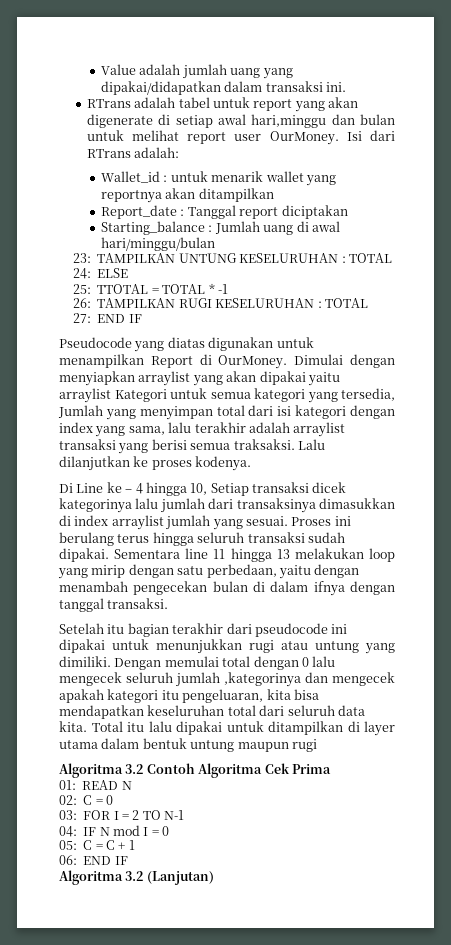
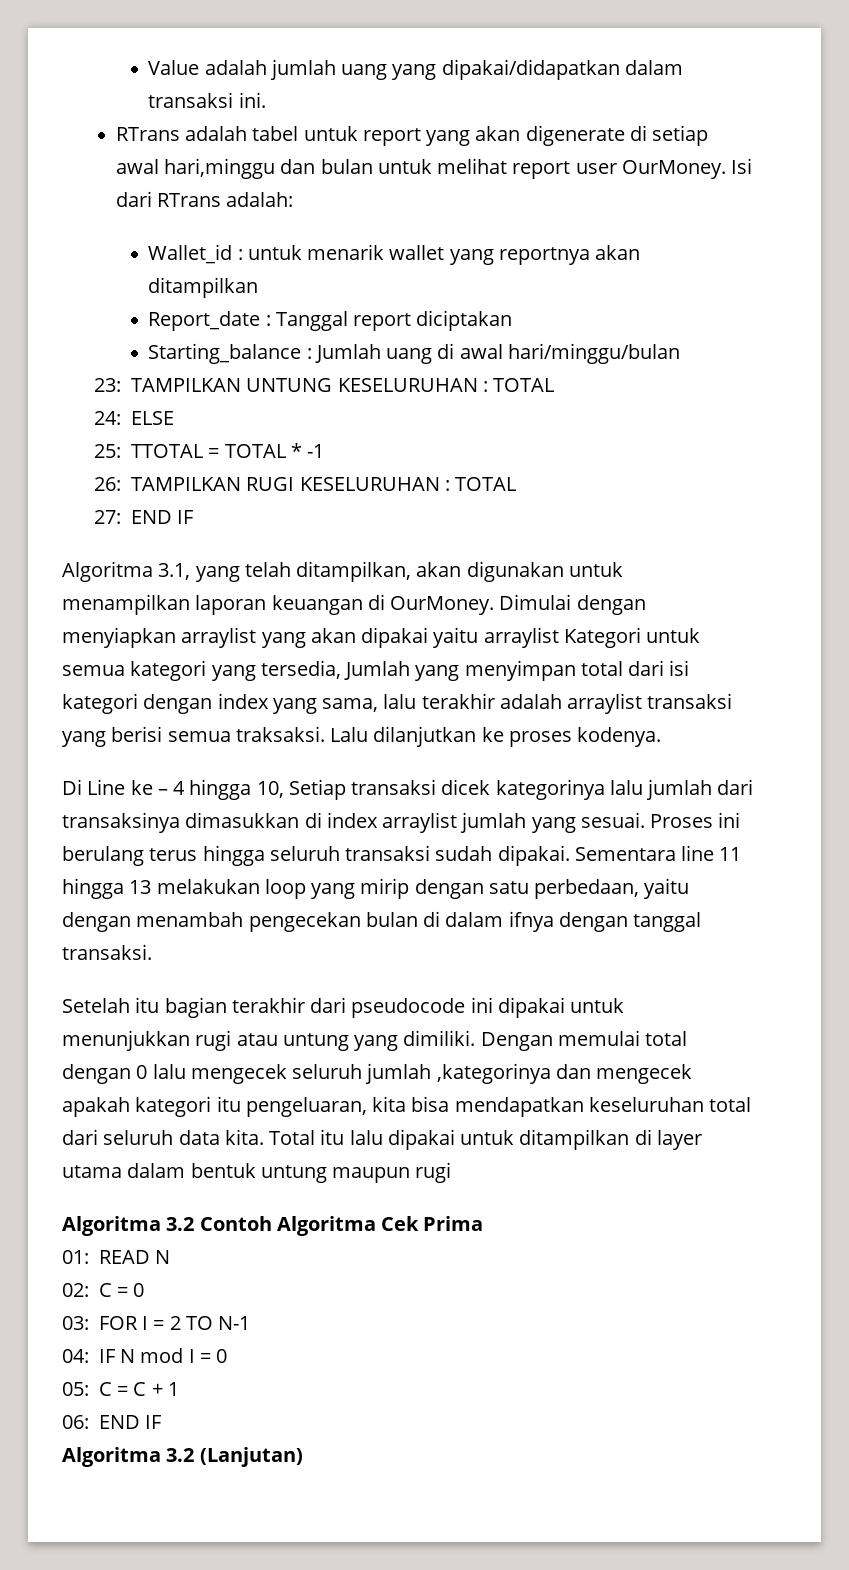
- Pseudocode yang diatas digunakan untuk menampilkan Report di OurMoney.
+ Algoritma 3.1, yang telah ditampilkan, akan digunakan untuk menampilkan laporan keuangan di OurMoney.

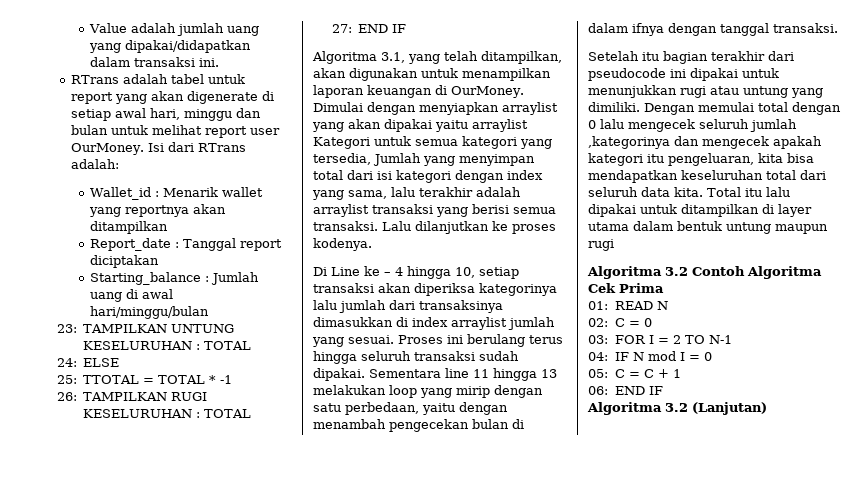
- RTrans adalah tabel untuk report yang akan digenerate di setiap awal hari,minggu dan bulan untuk melihat report user OurMoney.
+ RTrans adalah tabel untuk report yang akan digenerate di setiap awal hari, minggu dan bulan untuk melihat report user OurMoney.
- Wallet_id : untuk menarik wallet yang reportnya akan ditampilkan
+ Wallet_id : Menarik wallet yang reportnya akan ditampilkan
- Dimulai dengan menyiapkan arraylist yang akan dipakai yaitu arraylist Kategori untuk semua kategori yang tersedia, Jumlah yang menyimpan total dari isi kategori dengan index yang sama, lalu terakhir adalah arraylist transaksi yang berisi semua traksaksi.
+ Dimulai dengan menyiapkan arraylist yang akan dipakai yaitu arraylist Kategori untuk semua kategori yang tersedia, Jumlah yang menyimpan total dari isi kategori dengan index yang sama, lalu terakhir adalah arraylist transaksi yang berisi semua transaksi.
- Di Line ke – 4 hingga 10, Setiap transaksi dicek kategorinya lalu jumlah dari transaksinya dimasukkan di index arraylist jumlah yang sesuai.
+ Di Line ke – 4 hingga 10, setiap transaksi akan diperiksa kategorinya lalu jumlah dari transaksinya dimasukkan di index arraylist jumlah yang sesuai.

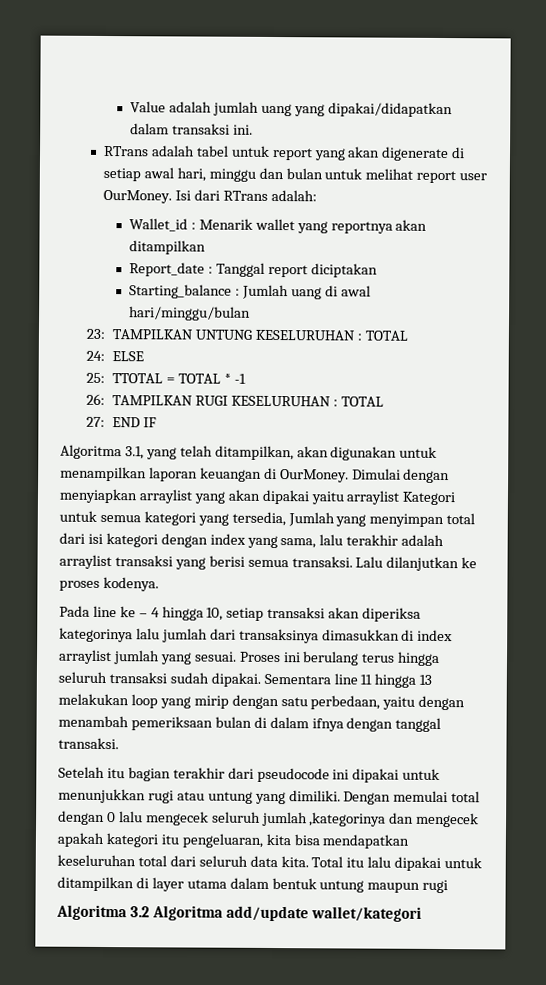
- Di Line ke – 4 hingga 10, setiap transaksi akan diperiksa kategorinya lalu jumlah dari transaksinya dimasukkan di index arraylist jumlah yang sesuai.
+ Pada line ke – 4 hingga 10, setiap transaksi akan diperiksa kategorinya lalu jumlah dari transaksinya dimasukkan di index arraylist jumlah yang sesuai.
- Sementara line 11 hingga 13 melakukan loop yang mirip dengan satu perbedaan, yaitu dengan menambah pengecekan bulan di dalam ifnya dengan tanggal transaksi.
+ Sementara line 11 hingga 13 melakukan loop yang mirip dengan satu perbedaan, yaitu dengan menambah pemeriksaan bulan di dalam ifnya dengan tanggal transaksi.
- Algoritma 3.2 Contoh Algoritma Cek Prima
- 01: READ N
- 02: C = 0
- 03: FOR I = 2 TO N-1
- 04: IF N mod I = 0
- 05: C = C + 1
- 06: END IF
- Algoritma 3.2 (Lanjutan)
+ Algoritma 3.2 Algoritma add/update wallet/kategori

